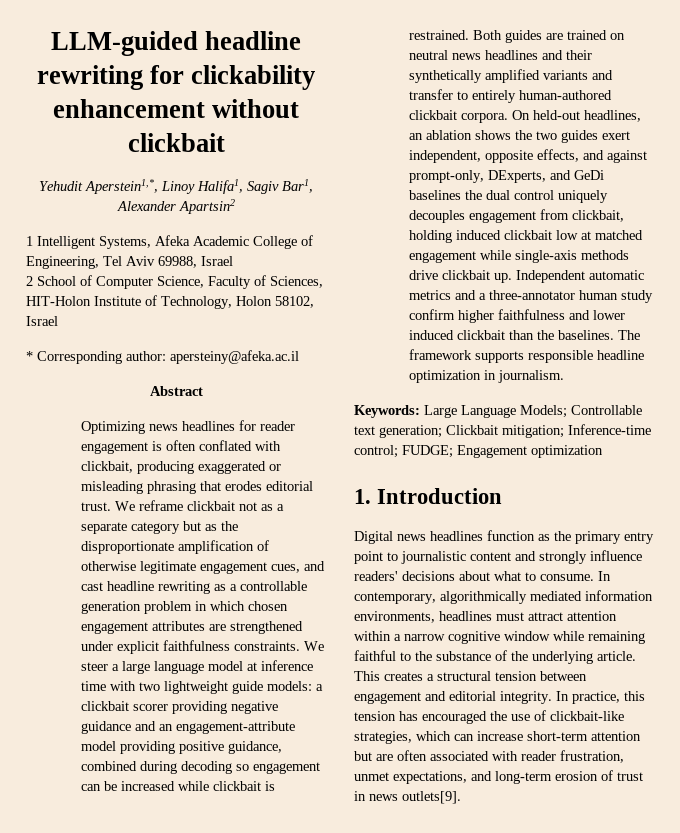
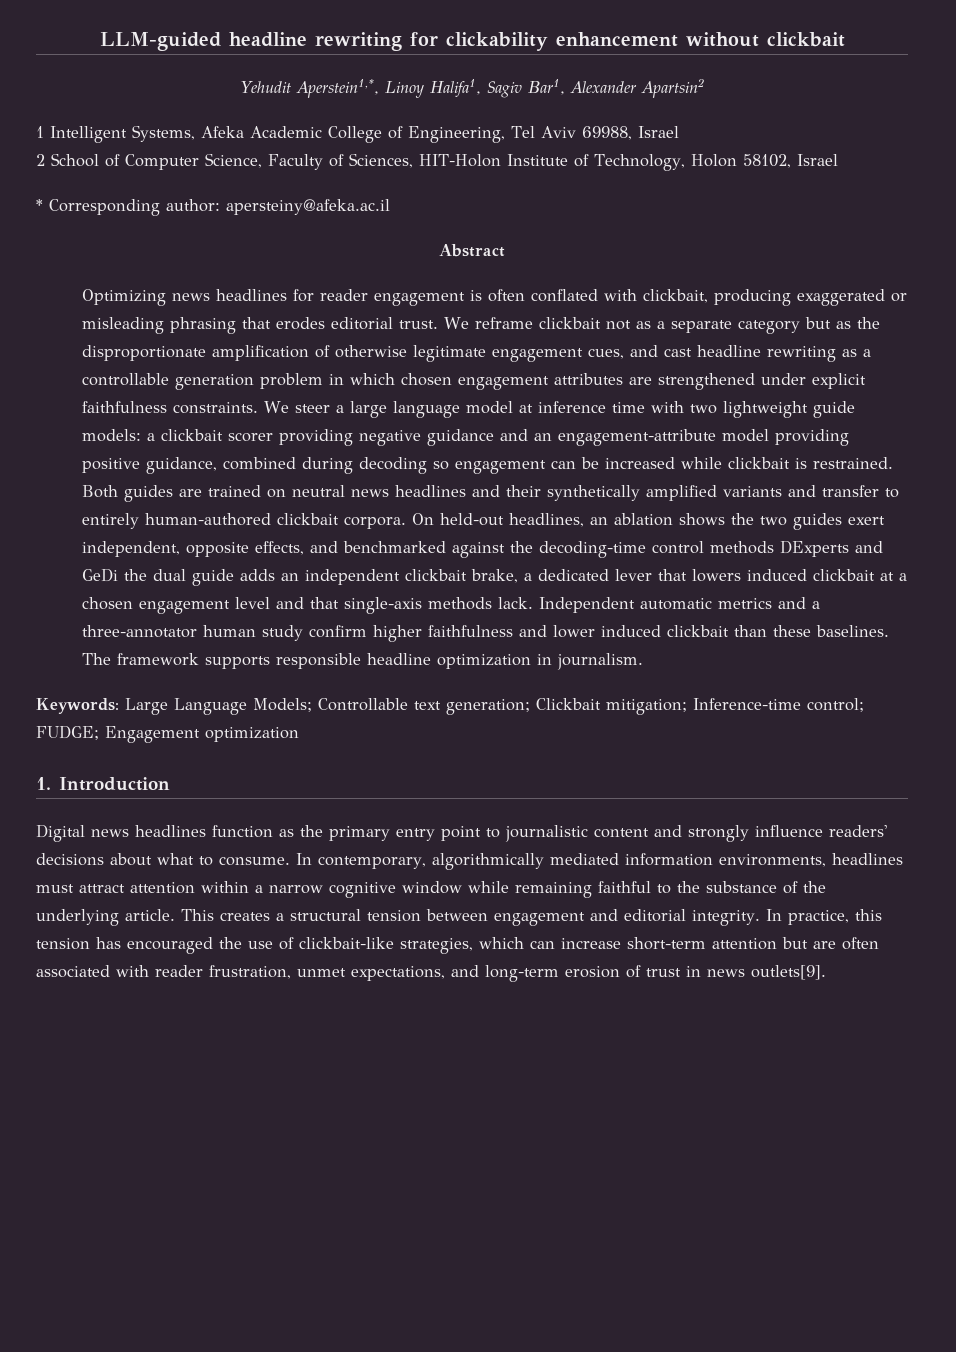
- On held-out headlines, an ablation shows the two guides exert independent, opposite effects, and against prompt-only, DExperts, and GeDi baselines the dual control uniquely decouples engagement from clickbait, holding induced clickbait low at matched engagement while single-axis methods drive clickbait up.
+ On held-out headlines, an ablation shows the two guides exert independent, opposite effects, and benchmarked against the decoding-time control methods DExperts and GeDi the dual guide adds an independent clickbait brake, a dedicated lever that lowers induced clickbait at a chosen engagement level and that single-axis methods lack.
- Independent automatic metrics and a three-annotator human study confirm higher faithfulness and lower induced clickbait than the baselines.
+ Independent automatic metrics and a three-annotator human study confirm higher faithfulness and lower induced clickbait than these baselines.

